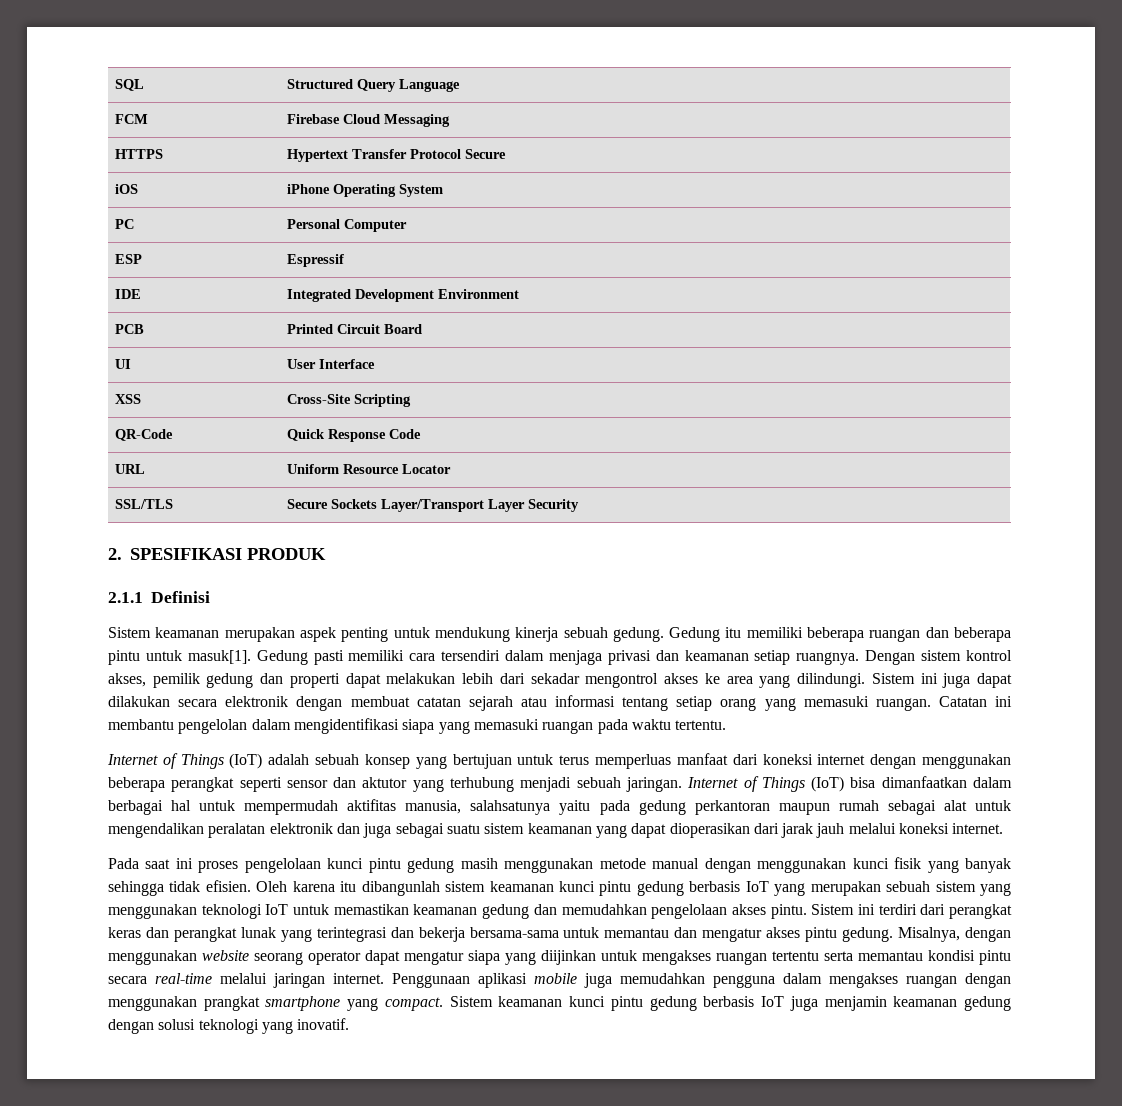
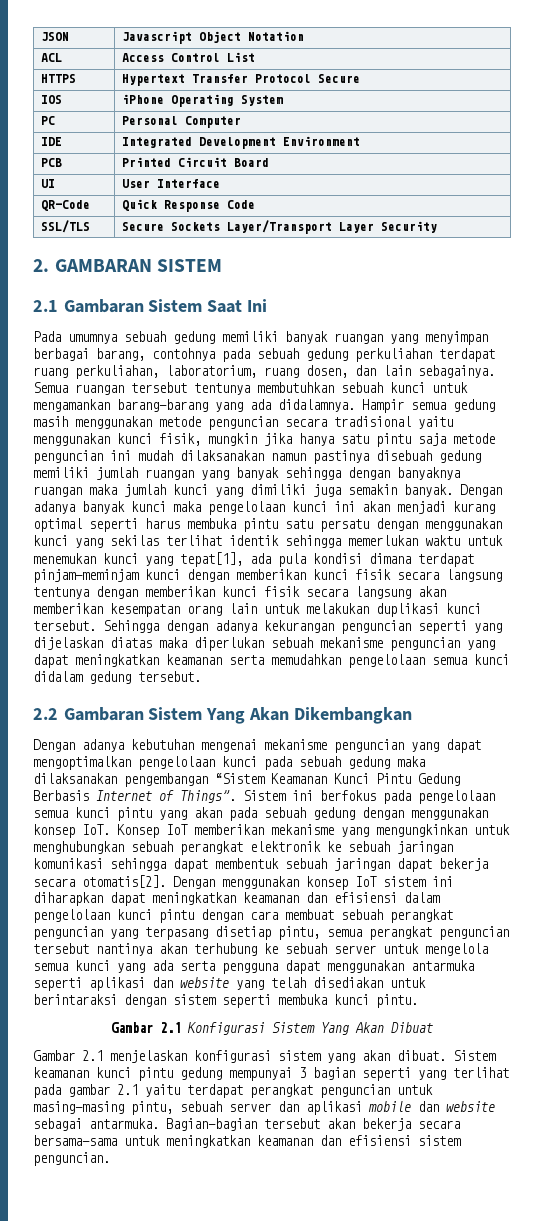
- SQL | Structured Query Language
- FCM | Firebase Cloud Messaging
+ JSON | Javascript Object Notation
+ ACL | Access Control List
- iOS | iPhone Operating System
+ IOS | iPhone Operating System
- ESP | Espressif
- XSS | Cross-Site Scripting
- URL | Uniform Resource Locator
- 2. SPESIFIKASI PRODUK
- 2.1.1 Definisi
- Sistem keamanan merupakan aspek penting untuk mendukung kinerja sebuah gedung. Gedung itu memiliki beberapa ruangan dan beberapa pintu untuk masuk[1]. Gedung pasti memiliki cara tersendiri dalam menjaga privasi dan keamanan setiap ruangnya. Dengan sistem kontrol akses, pemilik gedung dan properti dapat melakukan lebih dari sekadar mengontrol akses ke area yang dilindungi. Sistem ini juga dapat dilakukan secara elektronik dengan membuat catatan sejarah atau informasi tentang setiap orang yang memasuki ruangan. Catatan ini membantu pengelolan dalam mengidentifikasi siapa yang memasuki ruangan pada waktu tertentu.
- Internet of Things (IoT) adalah sebuah konsep yang bertujuan untuk terus memperluas manfaat dari koneksi internet dengan menggunakan beberapa perangkat seperti sensor dan aktutor yang terhubung menjadi sebuah jaringan. Internet of Things (IoT) bisa dimanfaatkan dalam berbagai hal untuk mempermudah aktifitas manusia, salahsatunya yaitu pada gedung perkantoran maupun rumah sebagai alat untuk mengendalikan peralatan elektronik dan juga sebagai suatu sistem keamanan yang dapat dioperasikan dari jarak jauh melalui koneksi internet.
- Pada saat ini proses pengelolaan kunci pintu gedung masih menggunakan metode manual dengan menggunakan kunci fisik yang banyak sehingga tidak efisien. Oleh karena itu dibangunlah sistem keamanan kunci pintu gedung berbasis IoT yang merupakan sebuah sistem yang menggunakan teknologi IoT untuk memastikan keamanan gedung dan memudahkan pengelolaan akses pintu. Sistem ini terdiri dari perangkat keras dan perangkat lunak yang terintegrasi dan bekerja bersama-sama untuk memantau dan mengatur akses pintu gedung. Misalnya, dengan menggunakan website seorang operator dapat mengatur siapa yang diijinkan untuk mengakses ruangan tertentu serta memantau kondisi pintu secara real-time melalui jaringan internet. Penggunaan aplikasi mobile juga memudahkan pengguna dalam mengakses ruangan dengan menggunakan prangkat smartphone yang compact.
+ 2. GAMBARAN SISTEM
+ 2.1 Gambaran Sistem Saat Ini
+ Pada umumnya sebuah gedung memiliki banyak ruangan yang menyimpan berbagai barang, contohnya pada sebuah gedung perkuliahan terdapat ruang perkuliahan, laboratorium, ruang dosen, dan lain sebagainya. Semua ruangan tersebut tentunya membutuhkan sebuah kunci untuk mengamankan barang-barang yang ada didalamnya. Hampir semua gedung masih menggunakan metode penguncian secara tradisional yaitu menggunakan kunci fisik, mungkin jika hanya satu pintu saja metode penguncian ini mudah dilaksanakan namun pastinya disebuah gedung memiliki jumlah ruangan yang banyak sehingga dengan banyaknya ruangan maka jumlah kunci yang dimiliki juga semakin banyak. Dengan adanya banyak kunci maka pengelolaan kunci ini akan menjadi kurang optimal seperti harus membuka pintu satu persatu dengan menggunakan kunci yang sekilas terlihat identik sehingga memerlukan waktu untuk menemukan kunci yang tepat[1], ada pula kondisi dimana terdapat pinjam-meminjam kunci dengan memberikan kunci fisik secara langsung tentunya dengan memberikan kunci fisik secara langsung akan memberikan kesempatan orang lain untuk melakukan duplikasi kunci tersebut. Sehingga dengan adanya kekurangan penguncian seperti yang dijelaskan diatas maka diperlukan sebuah mekanisme penguncian yang dapat meningkatkan keamanan serta memudahkan pengelolaan semua kunci didalam gedung tersebut.
+ 2.2 Gambaran Sistem Yang Akan Dikembangkan
+ Dengan adanya kebutuhan mengenai mekanisme penguncian yang dapat mengoptimalkan pengelolaan kunci pada sebuah gedung maka dilaksanakan pengembangan “Sistem Keamanan Kunci Pintu Gedung Berbasis Internet of Things”. Sistem ini berfokus pada pengelolaan semua kunci pintu yang akan pada sebuah gedung dengan menggunakan konsep IoT. Konsep IoT memberikan mekanisme yang mengungkinkan untuk menghubungkan sebuah perangkat elektronik ke sebuah jaringan komunikasi sehingga dapat membentuk sebuah jaringan dapat bekerja secara otomatis[2]. Dengan menggunakan konsep IoT sistem ini diharapkan dapat meningkatkan keamanan dan efisiensi dalam pengelolaan kunci pintu dengan cara membuat sebuah perangkat penguncian yang terpasang disetiap pintu, semua perangkat penguncian tersebut nantinya akan terhubung ke sebuah server untuk mengelola semua kunci yang ada serta pengguna dapat menggunakan antarmuka seperti aplikasi dan website yang telah disediakan untuk berintaraksi dengan sistem seperti membuka kunci pintu.
+ Gambar 2.1 Konfigurasi Sistem Yang Akan Dibuat
+ Gambar 2.1 menjelaskan konfigurasi sistem yang akan dibuat.
- Sistem keamanan kunci pintu gedung berbasis IoT juga menjamin keamanan gedung dengan solusi teknologi yang inovatif.
+ Sistem keamanan kunci pintu gedung mempunyai 3 bagian seperti yang terlihat pada gambar 2.1 yaitu terdapat perangkat penguncian untuk masing-masing pintu, sebuah server dan aplikasi mobile dan website sebagai antarmuka. Bagian-bagian tersebut akan bekerja secara bersama-sama untuk meningkatkan keamanan dan efisiensi sistem penguncian.

